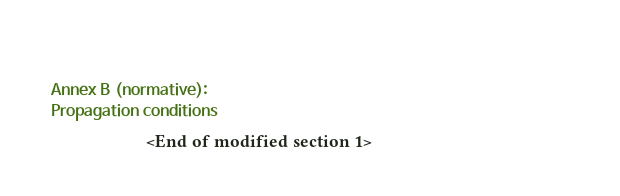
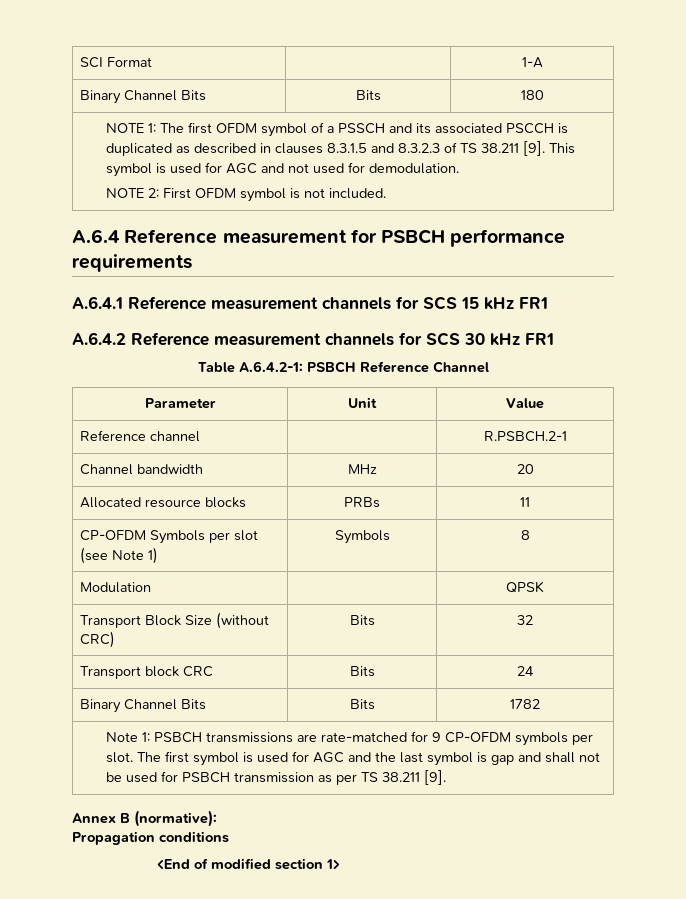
+ SCI Format | | 1-A
+ Binary Channel Bits | Bits | 180
+ NOTE 1: The first OFDM symbol of a PSSCH and its associated PSCCH is duplicated as described in clauses 8.3.1.5 and 8.3.2.3 of TS 38.211 [9]. This symbol is used for AGC and not used for demodulation.
+ NOTE 2: First OFDM symbol is not included.
+ A.6.4 Reference measurement for PSBCH performance requirements
+ A.6.4.1 Reference measurement channels for SCS 15 kHz FR1
+ A.6.4.2 Reference measurement channels for SCS 30 kHz FR1
+ Table A.6.4.2-1: PSBCH Reference Channel
+ Parameter | Unit | Value
+ Reference channel | | R.PSBCH.2-1
+ Channel bandwidth | MHz | 20
+ Allocated resource blocks | PRBs | 11
+ CP-OFDM Symbols per slot (see Note 1) | Symbols | 8
+ Modulation | | QPSK
+ Transport Block Size (without CRC) | Bits | 32
+ Transport block CRC | Bits | 24
+ Binary Channel Bits | Bits | 1782
+ Note 1: PSBCH transmissions are rate-matched for 9 CP-OFDM symbols per slot. The first symbol is used for AGC and the last symbol is gap and shall not be used for PSBCH transmission as per TS 38.211 [9].

